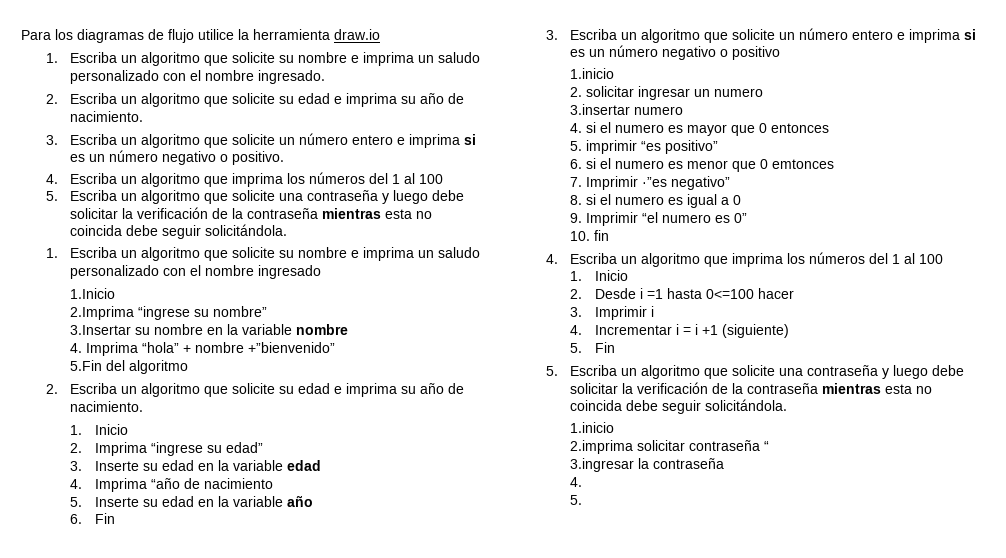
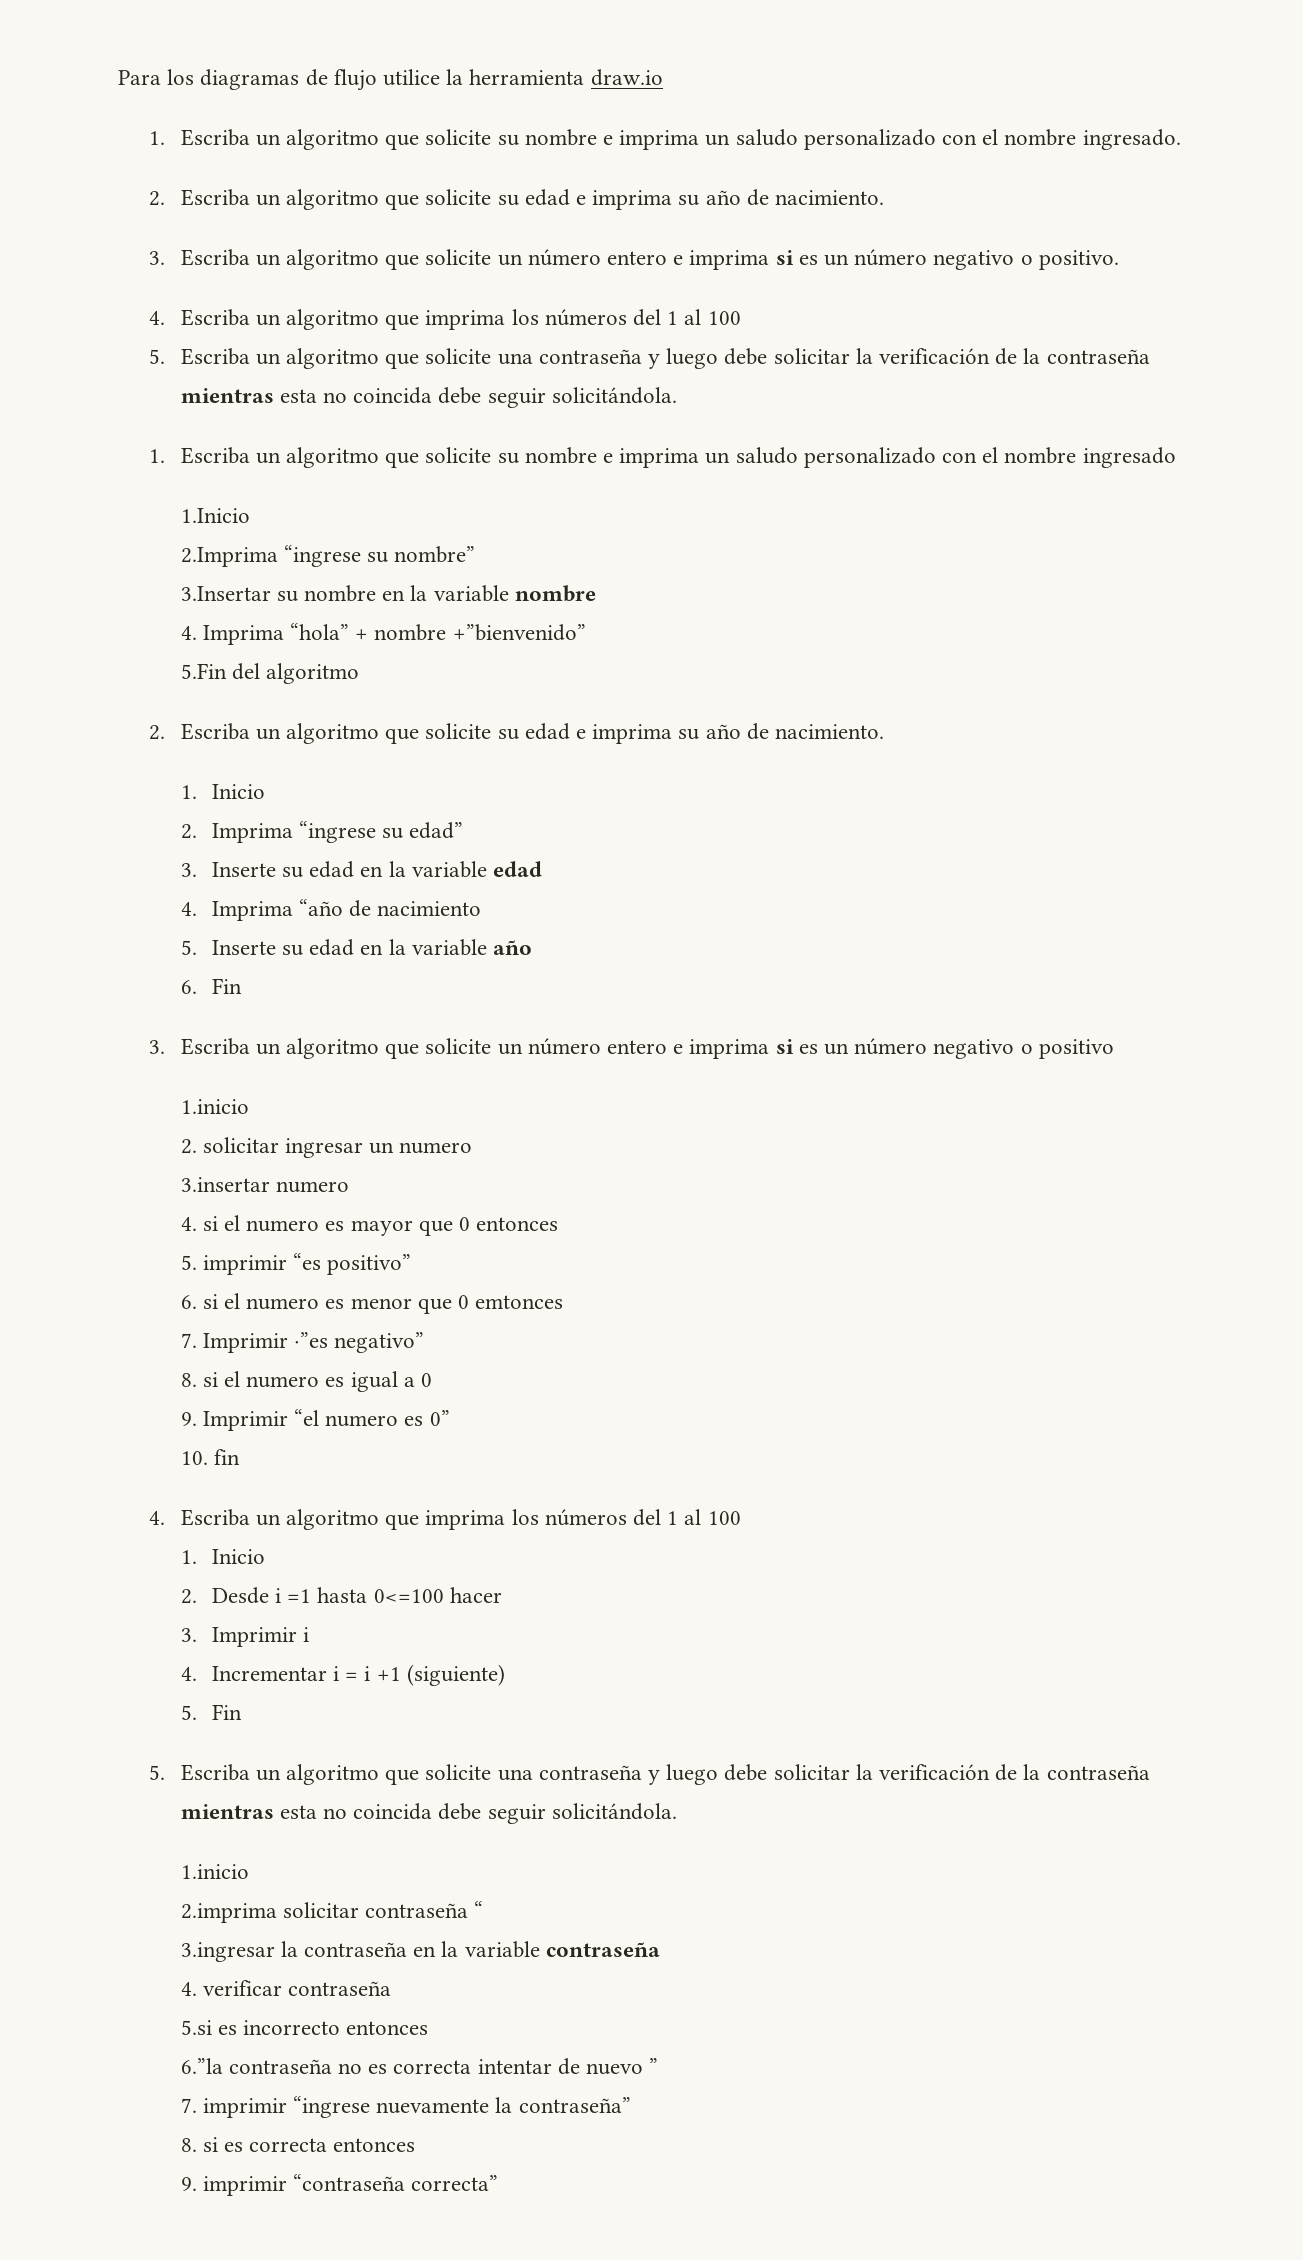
- 3.ingresar la contraseña
- 4.
- 5.
+ 3.ingresar la contraseña en la variable contraseña
+ 4. verificar contraseña
+ 5.si es incorrecto entonces
+ 6.”la contraseña no es correcta intentar de nuevo ”
+ 7. imprimir “ingrese nuevamente la contraseña”
+ 8. si es correcta entonces
+ 9. imprimir “contraseña correcta”

